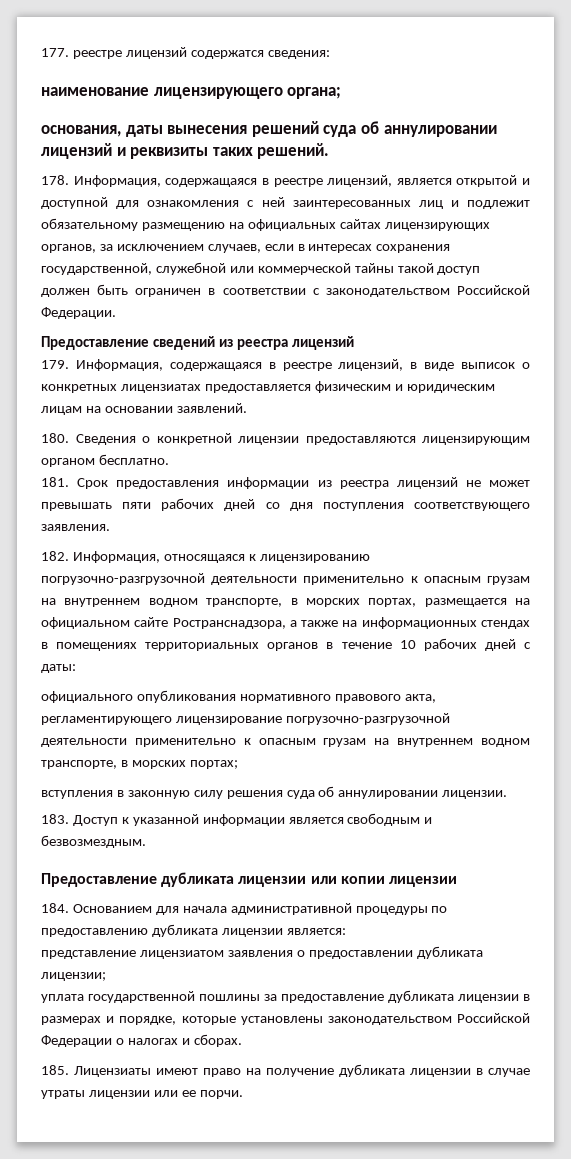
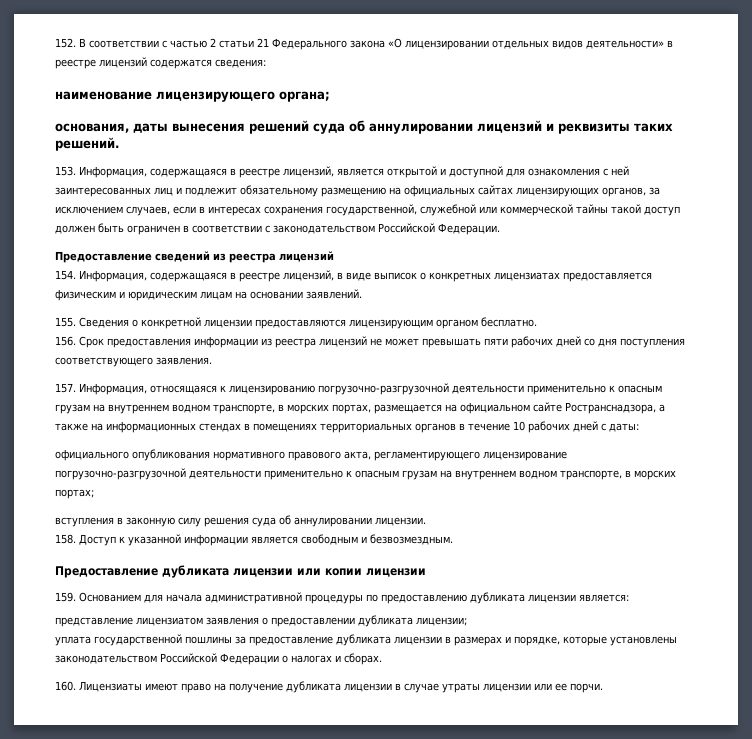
- 177. реестре лицензий содержатся сведения:
+ 152. В соответствии с частью 2 статьи 21 Федерального закона «О лицензировании отдельных видов деятельности» в реестре лицензий содержатся сведения:
- 178. Информация, содержащаяся в реестре лицензий, является открытой и доступной для ознакомления с ней заинтересованных лиц и подлежит обязательному размещению на официальных сайтах лицензирующих органов, за исключением случаев, если в интересах сохранения государственной, служебной или коммерческой тайны такой доступ должен быть ограничен в соответствии с законодательством Российской Федерации.
+ 153. Информация, содержащаяся в реестре лицензий, является открытой и доступной для ознакомления с ней заинтересованных лиц и подлежит обязательному размещению на официальных сайтах лицензирующих органов, за исключением случаев, если в интересах сохранения государственной, служебной или коммерческой тайны такой доступ должен быть ограничен в соответствии с законодательством Российской Федерации.
- 179. Информация, содержащаяся в реестре лицензий, в виде выписок о конкретных лицензиатах предоставляется физическим и юридическим лицам на основании заявлений.
+ 154. Информация, содержащаяся в реестре лицензий, в виде выписок о конкретных лицензиатах предоставляется физическим и юридическим лицам на основании заявлений.
- 180. Сведения о конкретной лицензии предоставляются лицензирующим органом бесплатно.
+ 155. Сведения о конкретной лицензии предоставляются лицензирующим органом бесплатно.
- 181. Срок предоставления информации из реестра лицензий не может превышать пяти рабочих дней со дня поступления соответствующего заявления.
+ 156. Срок предоставления информации из реестра лицензий не может превышать пяти рабочих дней со дня поступления соответствующего заявления.
- 182. Информация, относящаяся к лицензированию погрузочно-разгрузочной деятельности применительно к опасным грузам на внутреннем водном транспорте, в морских портах, размещается на официальном сайте Ространснадзора, а также на информационных стендах в помещениях территориальных органов в течение 10 рабочих дней с даты:
+ 157. Информация, относящаяся к лицензированию погрузочно-разгрузочной деятельности применительно к опасным грузам на внутреннем водном транспорте, в морских портах, размещается на официальном сайте Ространснадзора, а также на информационных стендах в помещениях территориальных органов в течение 10 рабочих дней с даты:
- 183. Доступ к указанной информации является свободным и безвозмездным.
+ 158. Доступ к указанной информации является свободным и безвозмездным.
- 184. Основанием для начала административной процедуры по предоставлению дубликата лицензии является:
+ 159. Основанием для начала административной процедуры по предоставлению дубликата лицензии является:
- 185. Лицензиаты имеют право на получение дубликата лицензии в случае утраты лицензии или ее порчи.
+ 160. Лицензиаты имеют право на получение дубликата лицензии в случае утраты лицензии или ее порчи.

